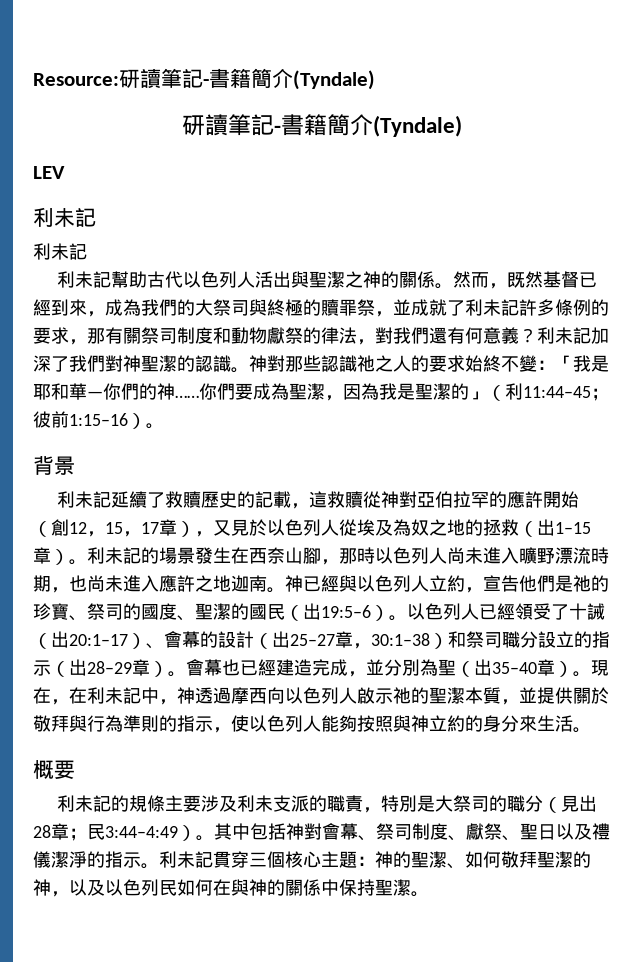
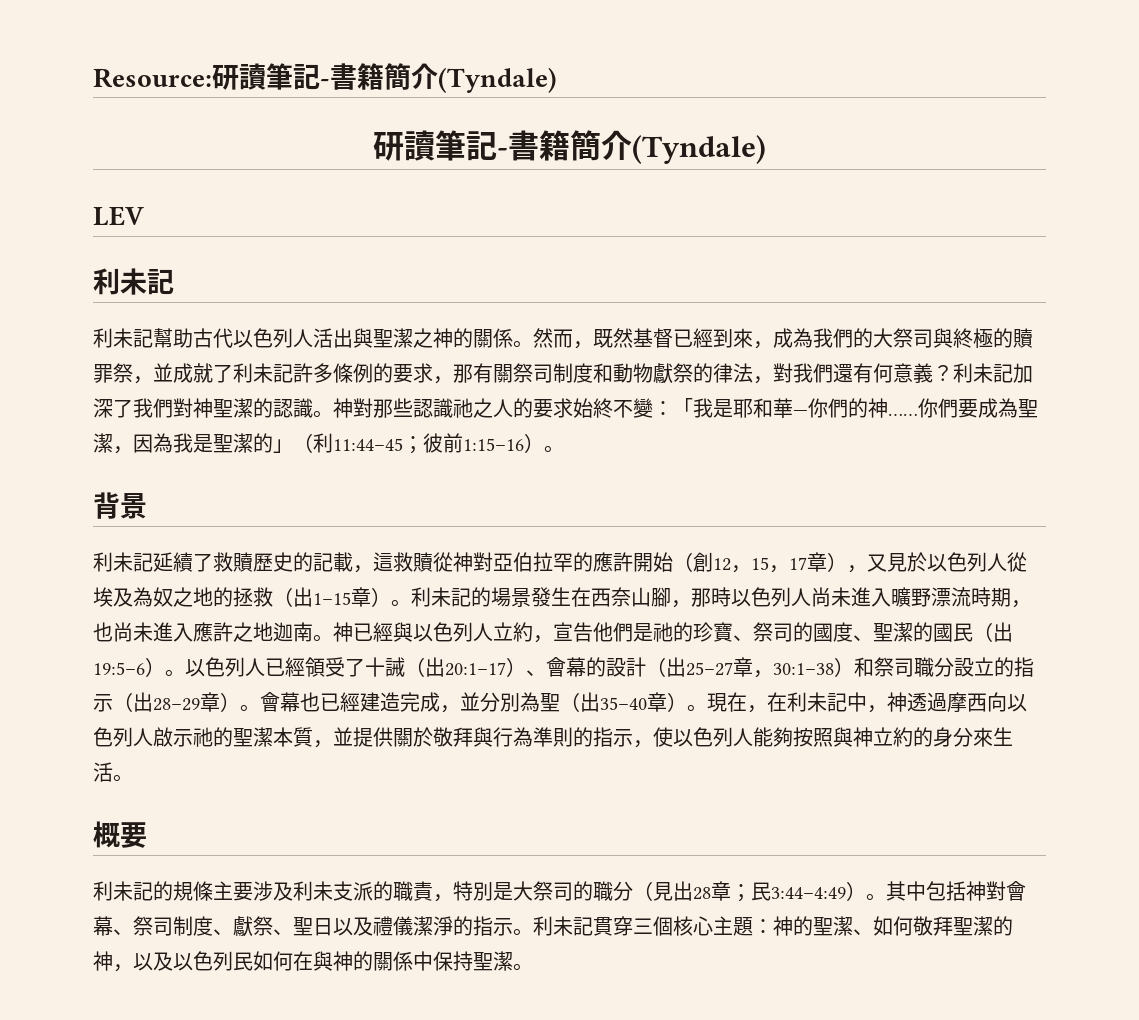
  LEV
- 利未記

